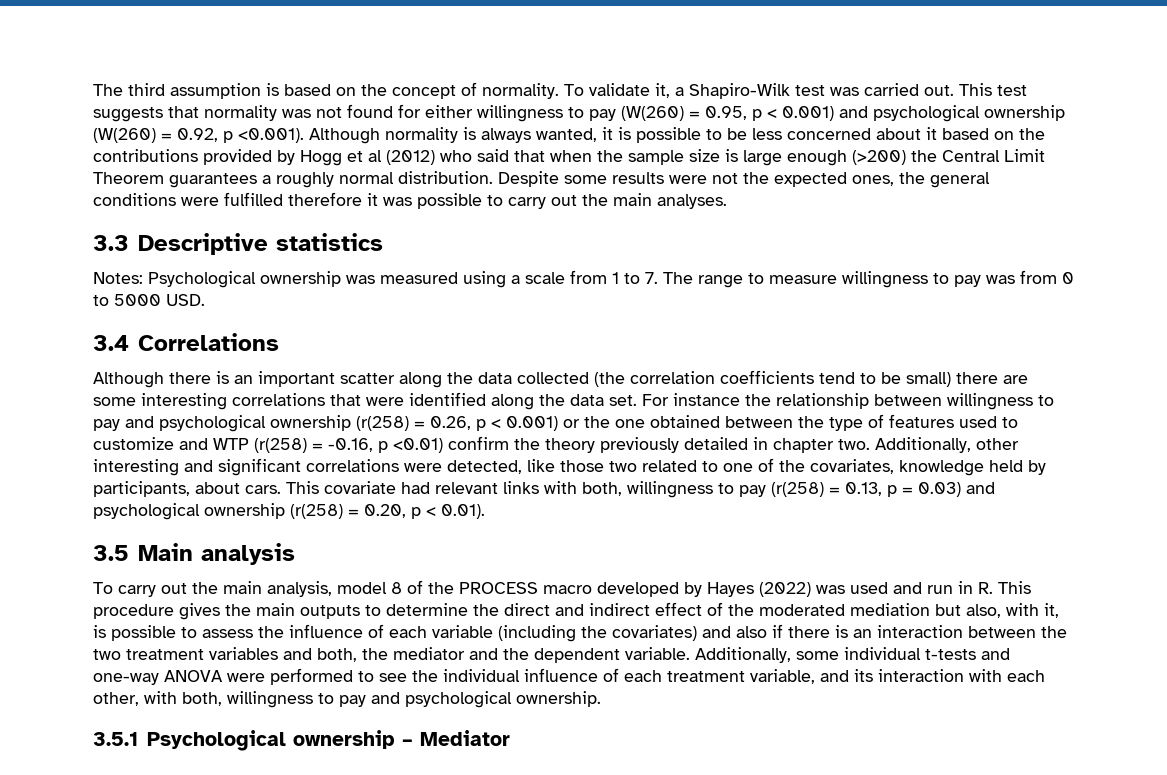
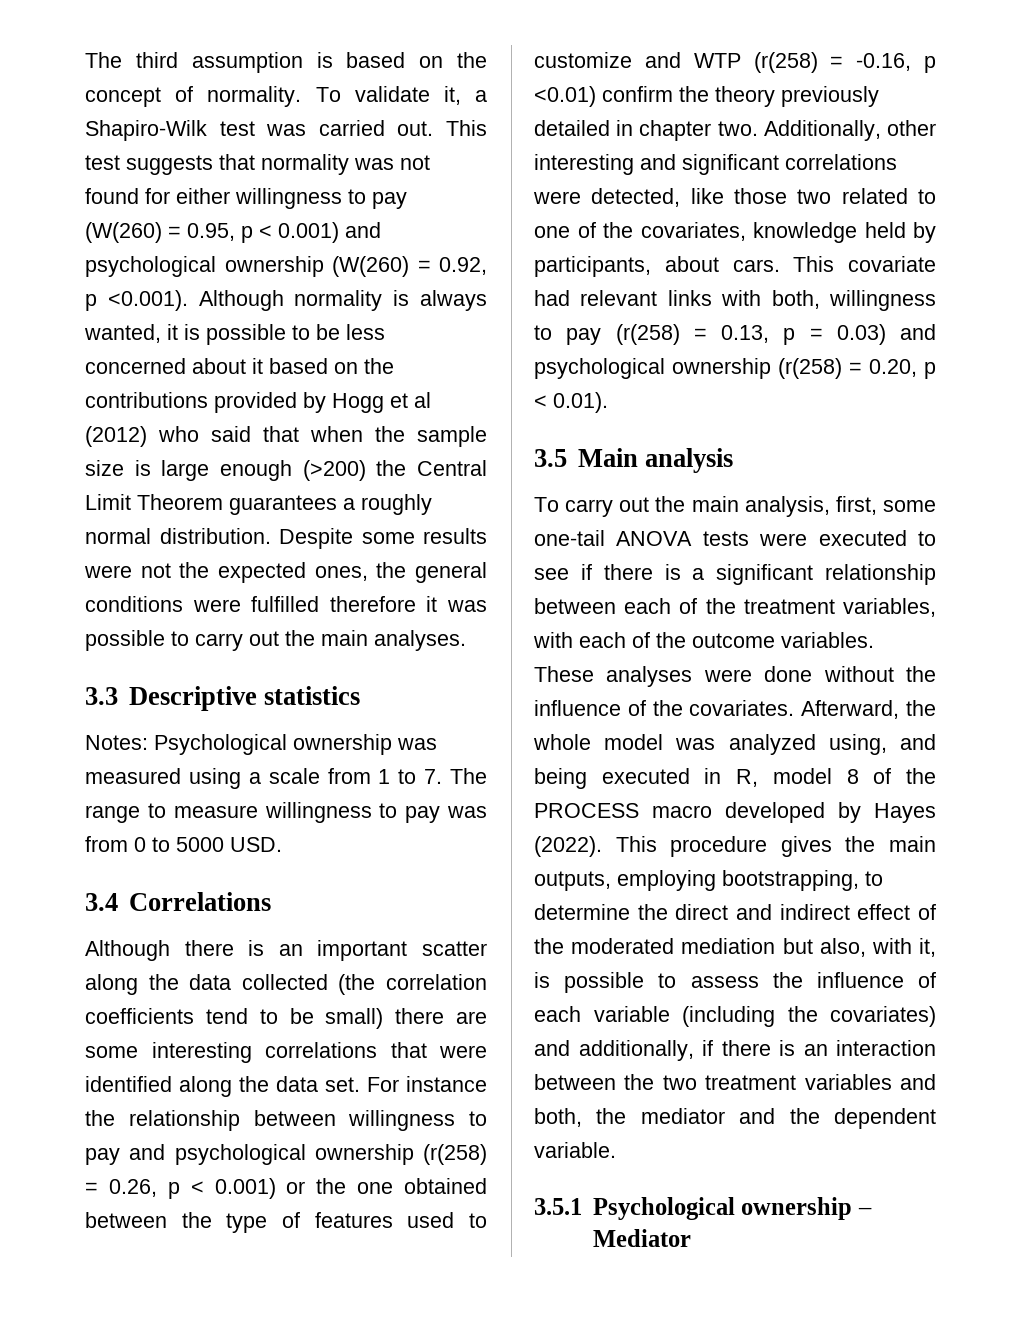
- To carry out the main analysis, model 8 of the PROCESS macro developed by Hayes (2022) was used and run in R. This procedure gives the main outputs to determine the direct and indirect effect of the moderated mediation but also, with it, is possible to assess the influence of each variable (including the covariates) and also if there is an interaction between the two treatment variables and both, the mediator and the dependent variable. Additionally, some individual t-tests and one-way ANOVA were performed to see the individual influence of each treatment variable, and its interaction with each other, with both, willingness to pay and psychological ownership.
+ To carry out the main analysis, first, some one-tail ANOVA tests were executed to see if there is a significant relationship between each of the treatment variables, with each of the outcome variables. These analyses were done without the influence of the covariates. Afterward, the whole model was analyzed using, and being executed in R, model 8 of the PROCESS macro developed by Hayes (2022). This procedure gives the main outputs, employing bootstrapping, to determine the direct and indirect effect of the moderated mediation but also, with it, is possible to assess the influence of each variable (including the covariates) and additionally, if there is an interaction between the two treatment variables and both, the mediator and the dependent variable.

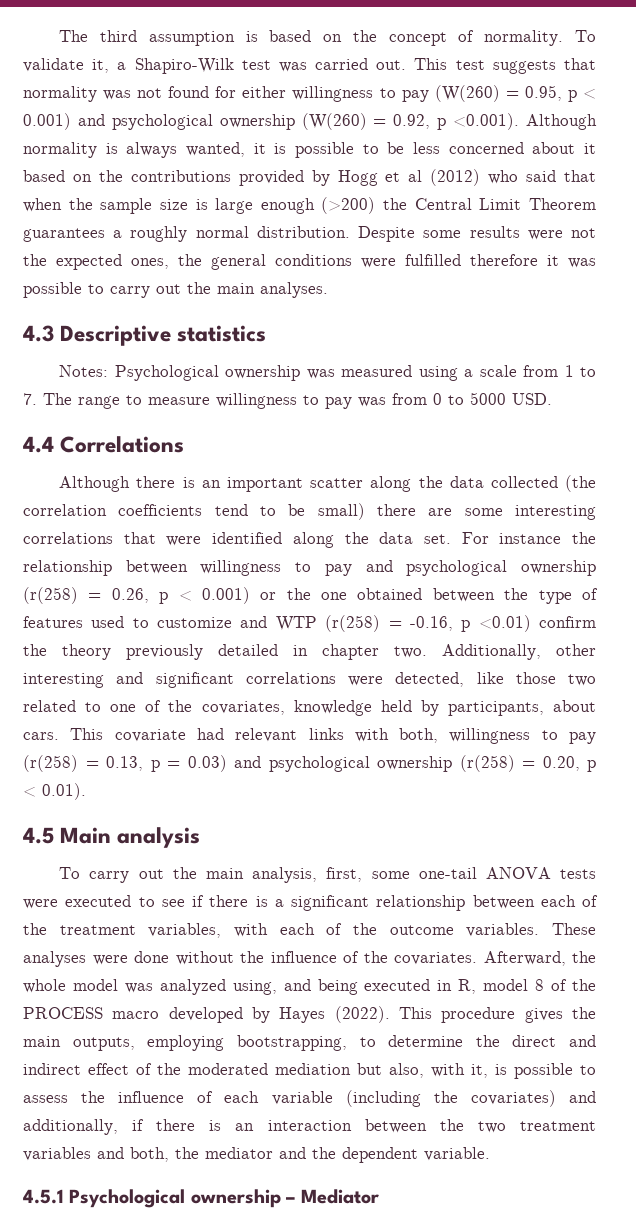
- 3.3 Descriptive statistics
+ 4.3 Descriptive statistics
- 3.4 Correlations
+ 4.4 Correlations
- 3.5 Main analysis
+ 4.5 Main analysis
- 3.5.1 Psychological ownership – Mediator
+ 4.5.1 Psychological ownership – Mediator

